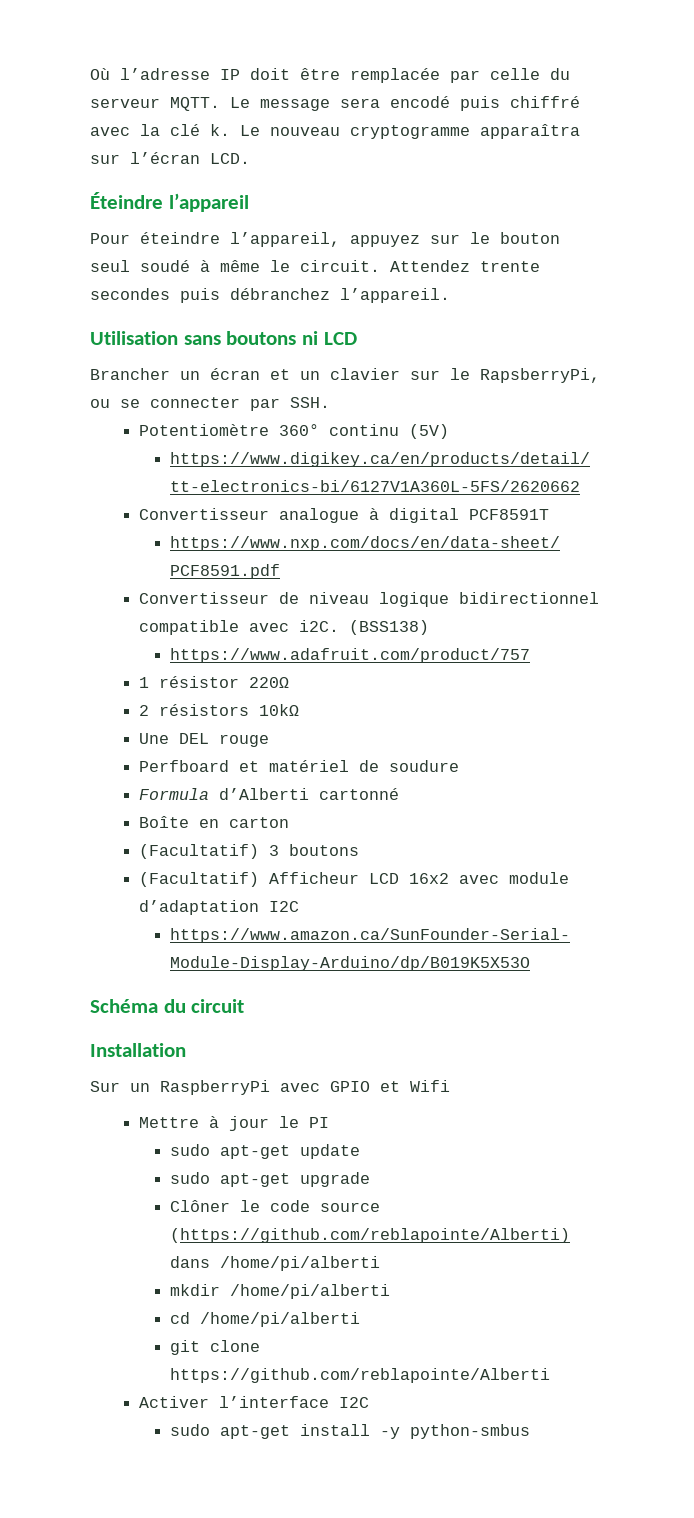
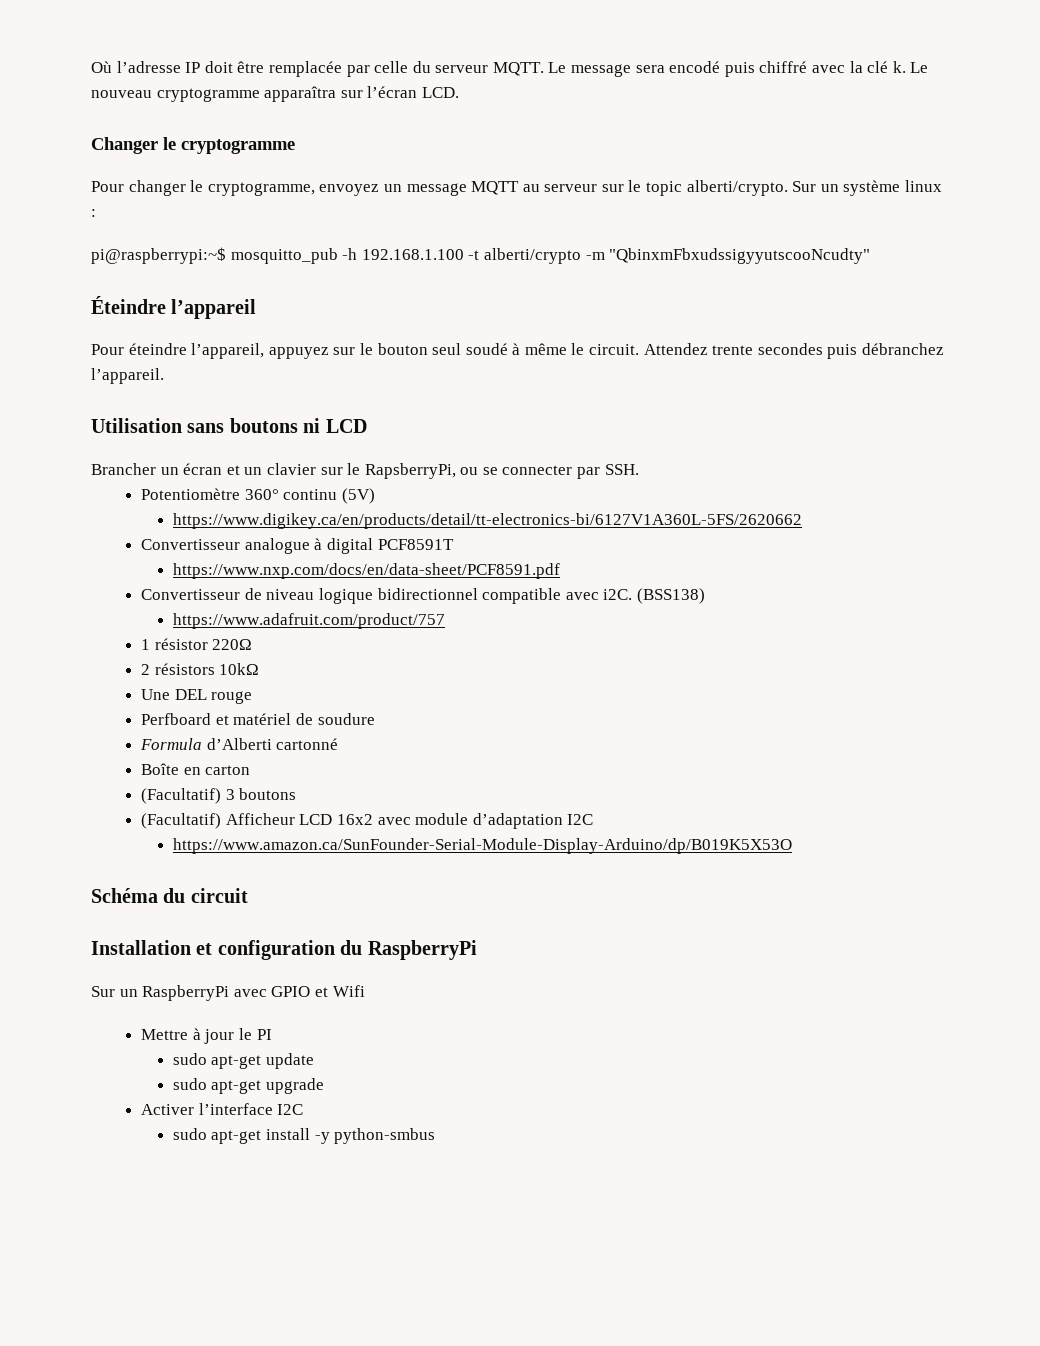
+ Changer le cryptogramme
+ Pour changer le cryptogramme, envoyez un message MQTT au serveur sur le topic alberti/crypto. Sur un système linux :
+ pi@raspberrypi:~$ mosquitto_pub -h 192.168.1.100 -t alberti/crypto -m "QbinxmFbxudssigyyutscooNcudty"
- Installation
+ Installation et configuration du RaspberryPi
- Clôner le code source (https://github.com/reblapointe/Alberti) dans /home/pi/alberti
- mkdir /home/pi/alberti
- cd /home/pi/alberti
- git clone https://github.com/reblapointe/Alberti

